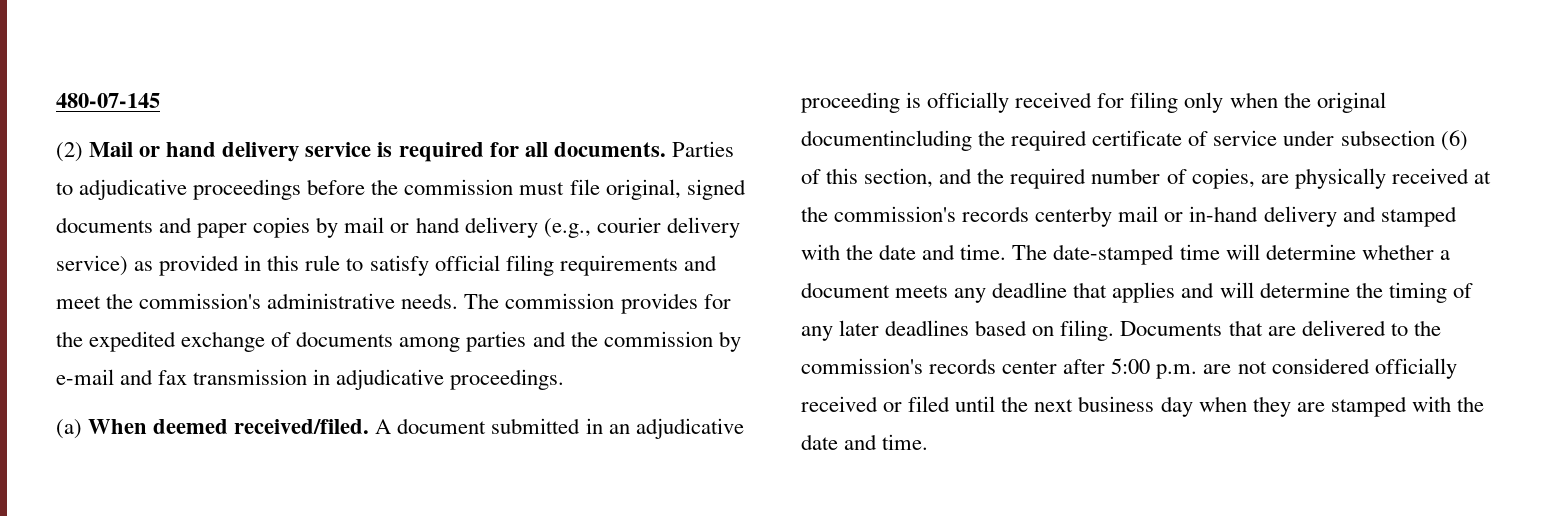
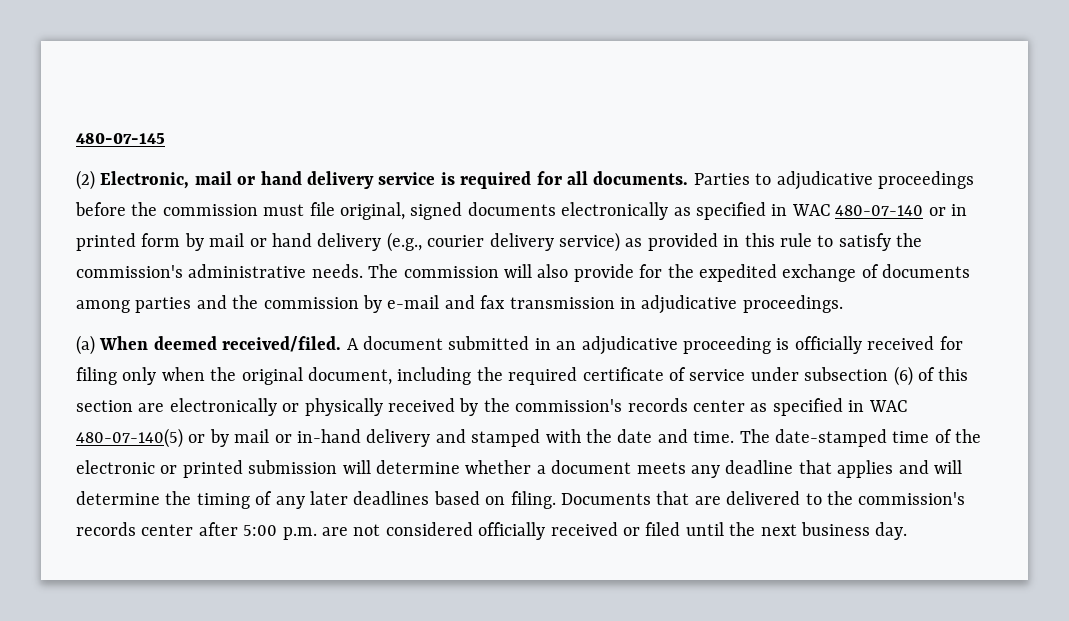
- (2) Mail or hand delivery service is required for all documents.
+ (2) Electronic, mail or hand delivery service is required for all documents.
- Parties to adjudicative proceedings before the commission must file original, signed documents and paper copies by mail or hand delivery (e.g., courier delivery service) as provided in this rule to satisfy official filing requirements and meet the commission's administrative needs.
+ Parties to adjudicative proceedings before the commission must file original, signed documents electronically as specified in WAC 480-07-140 or in printed form by mail or hand delivery (e.g., courier delivery service) as provided in this rule to satisfy the commission's administrative needs.
- The commission provides for the expedited exchange of documents among parties and the commission by e-mail and fax transmission in adjudicative proceedings.
+ The commission will also provide for the expedited exchange of documents among parties and the commission by e-mail and fax transmission in adjudicative proceedings.
- A document submitted in an adjudicative proceeding is officially received for filing only when the original documentincluding the required certificate of service under subsection (6) of this section, and the required number of copies, are physically received at the commission's records centerby mail or in-hand delivery and stamped with the date and time.
+ A document submitted in an adjudicative proceeding is officially received for filing only when the original document, including the required certificate of service under subsection (6) of this section are electronically or physically received by the commission's records center as specified in WAC 480-07-140(5) or by mail or in-hand delivery and stamped with the date and time.
- The date-stamped time will determine whether a document meets any deadline that applies and will determine the timing of any later deadlines based on filing.
+ The date-stamped time of the electronic or printed submission will determine whether a document meets any deadline that applies and will determine the timing of any later deadlines based on filing.
- Documents that are delivered to the commission's records center after 5:00 p.m. are not considered officially received or filed until the next business day when they are stamped with the date and time.
+ Documents that are delivered to the commission's records center after 5:00 p.m. are not considered officially received or filed until the next business day.

